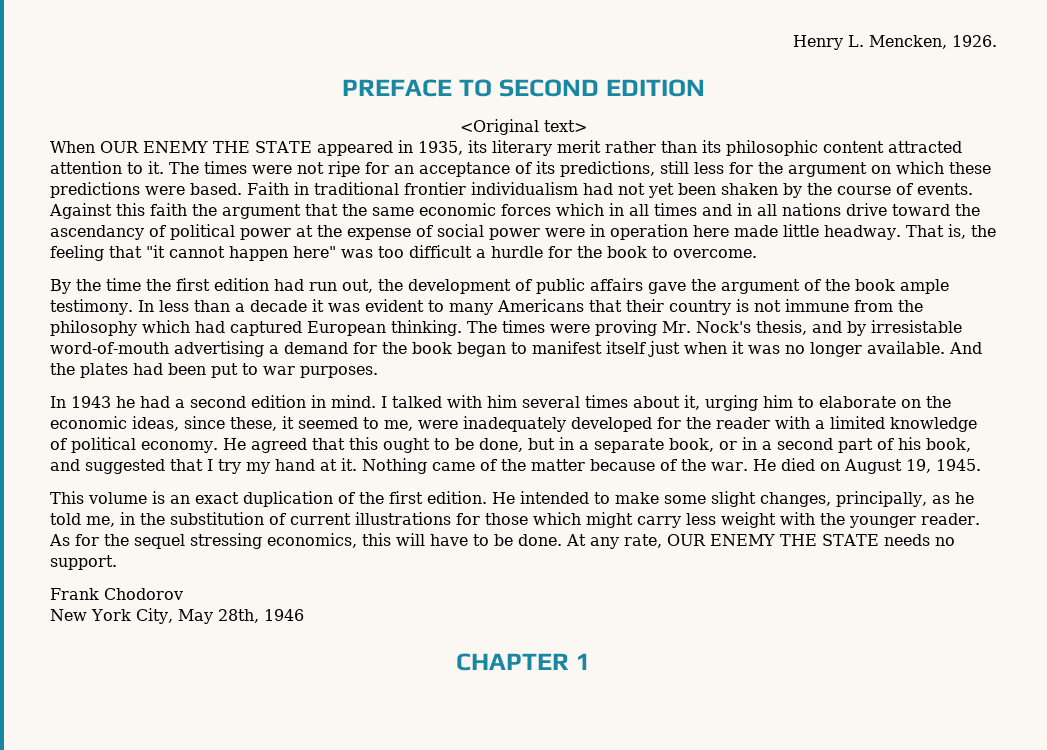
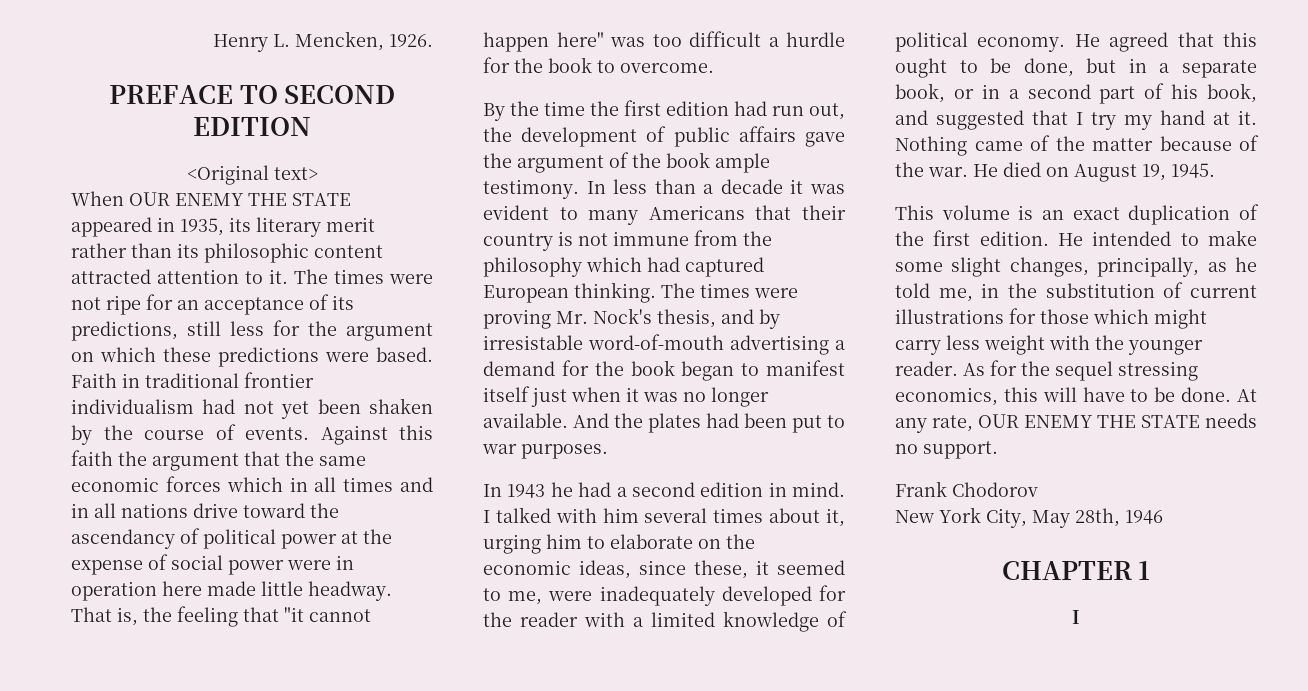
  CHAPTER 1
+ I

